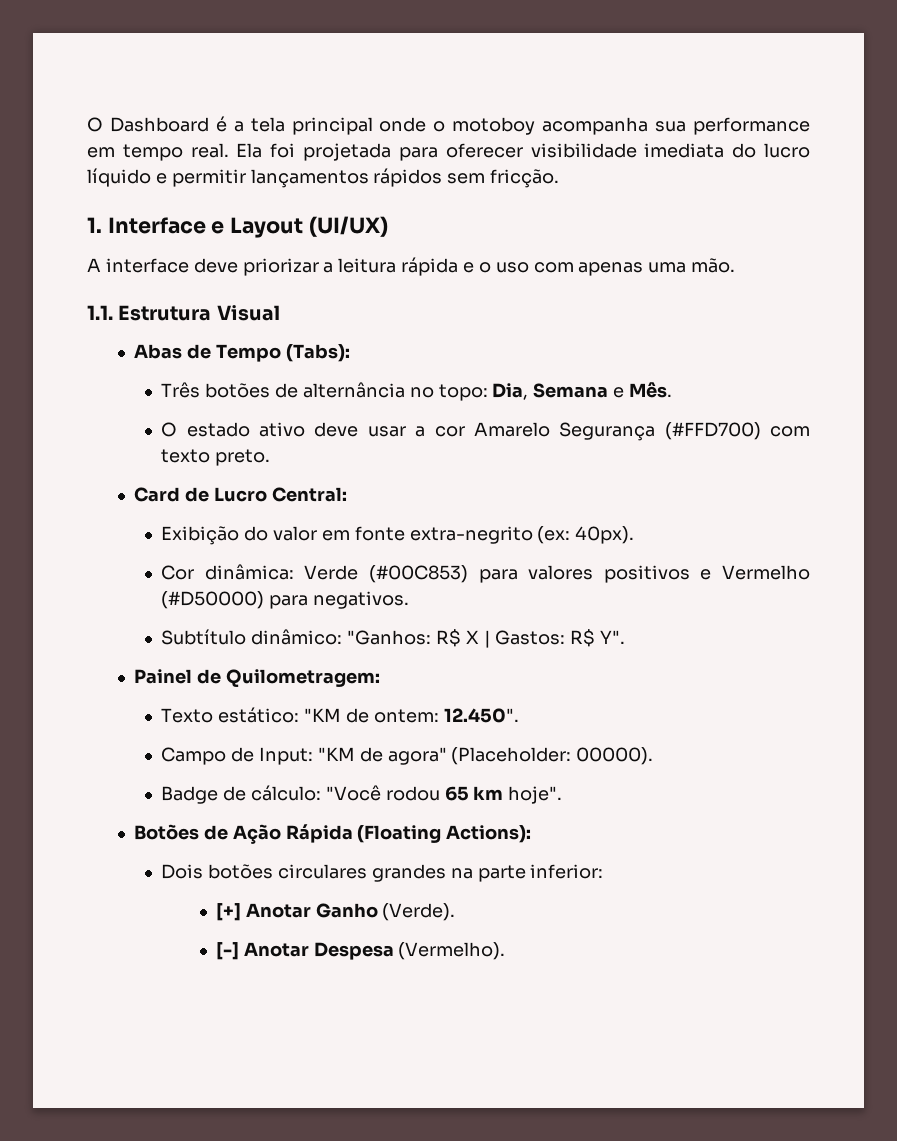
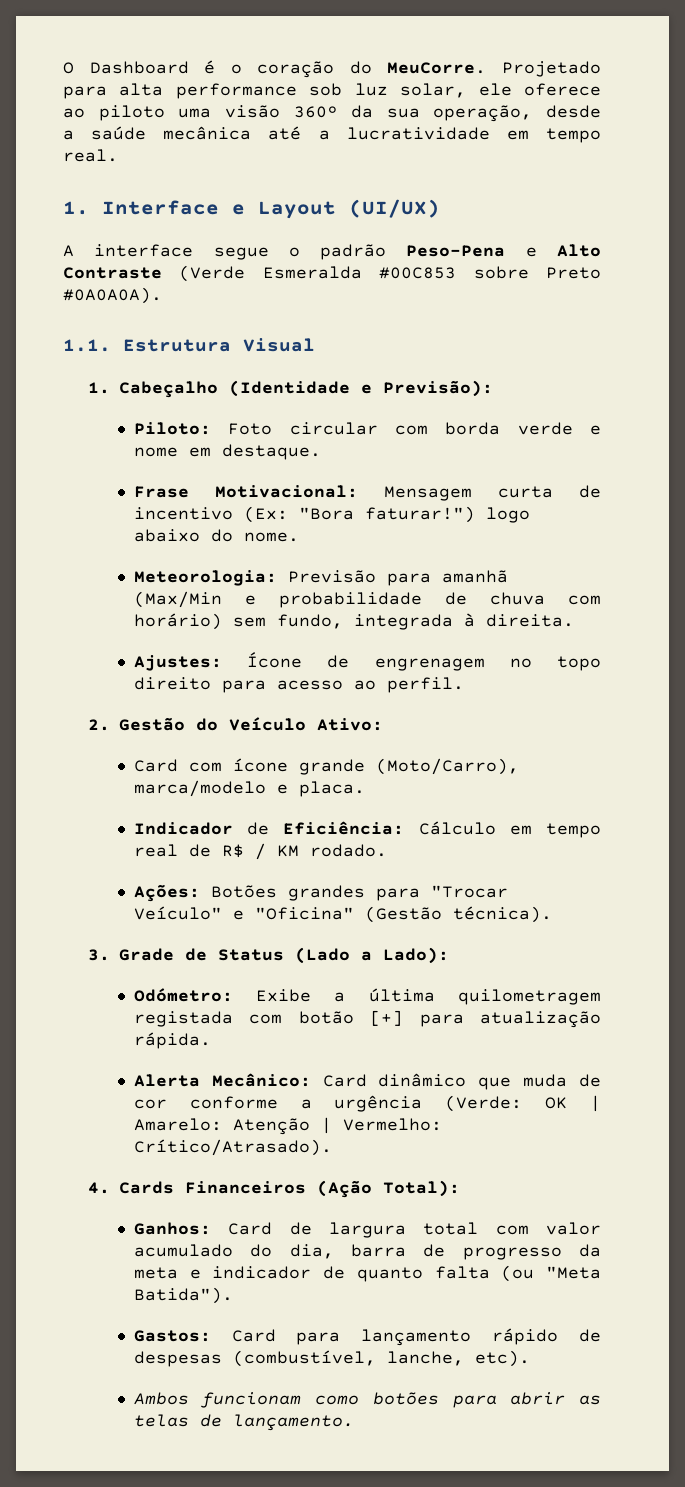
- O Dashboard é a tela principal onde o motoboy acompanha sua performance em tempo real. Ela foi projetada para oferecer visibilidade imediata do lucro líquido e permitir lançamentos rápidos sem fricção.
+ O Dashboard é o coração do MeuCorre. Projetado para alta performance sob luz solar, ele oferece ao piloto uma visão 360º da sua operação, desde a saúde mecânica até a lucratividade em tempo real.
- A interface deve priorizar a leitura rápida e o uso com apenas uma mão.
+ A interface segue o padrão Peso-Pena e Alto Contraste (Verde Esmeralda #00C853 sobre Preto #0A0A0A).
  1.1. Estrutura Visual
- Abas de Tempo (Tabs):
- Três botões de alternância no topo: Dia, Semana e Mês.
- O estado ativo deve usar a cor Amarelo Segurança (#FFD700) com texto preto.
- Card de Lucro Central:
- Exibição do valor em fonte extra-negrito (ex: 40px).
- Cor dinâmica: Verde (#00C853) para valores positivos e Vermelho (#D50000) para negativos.
- Subtítulo dinâmico: "Ganhos: R$ X | Gastos: R$ Y".
- Painel de Quilometragem:
- Texto estático: "KM de ontem: 12.450".
- Campo de Input: "KM de agora" (Placeholder: 00000).
- Badge de cálculo: "Você rodou 65 km hoje".
- Botões de Ação Rápida (Floating Actions):
- Dois botões circulares grandes na parte inferior:
- [+] Anotar Ganho (Verde).
- [-] Anotar Despesa (Vermelho).
+ 1. Cabeçalho (Identidade e Previsão):
+ Piloto: Foto circular com borda verde e nome em destaque.
+ Frase Motivacional: Mensagem curta de incentivo (Ex: "Bora faturar!") logo abaixo do nome.
+ Meteorologia: Previsão para amanhã (Max/Min e probabilidade de chuva com horário) sem fundo, integrada à direita.
+ Ajustes: Ícone de engrenagem no topo direito para acesso ao perfil.
+ 2. Gestão do Veículo Ativo:
+ Card com ícone grande (Moto/Carro), marca/modelo e placa.
+ Indicador de Eficiência: Cálculo em tempo real de R$ / KM rodado.
+ Ações: Botões grandes para "Trocar Veículo" e "Oficina" (Gestão técnica).
+ 3. Grade de Status (Lado a Lado):
+ Odómetro: Exibe a última quilometragem registada com botão [+] para atualização rápida.
+ Alerta Mecânico: Card dinâmico que muda de cor conforme a urgência (Verde: OK | Amarelo: Atenção | Vermelho: Crítico/Atrasado).
+ 4. Cards Financeiros (Ação Total):
+ Ganhos: Card de largura total com valor acumulado do dia, barra de progresso da meta e indicador de quanto falta (ou "Meta Batida").
+ Gastos: Card para lançamento rápido de despesas (combustível, lanche, etc).
+ Ambos funcionam como botões para abrir as telas de lançamento.

